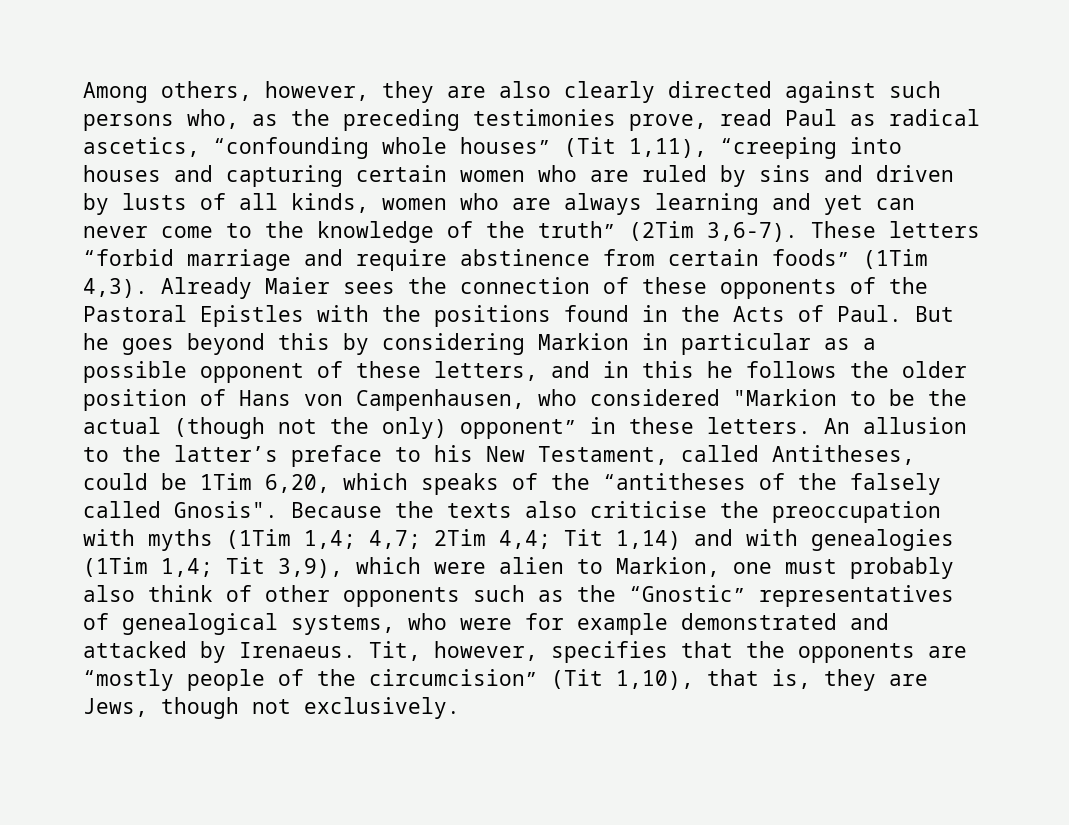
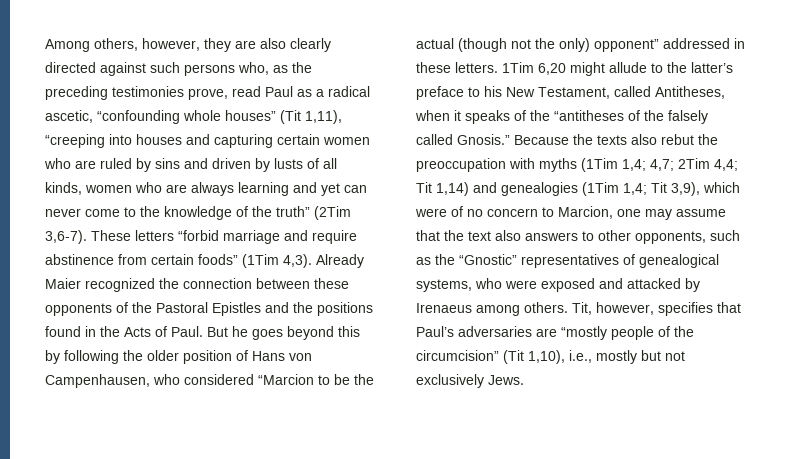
- Among others, however, they are also clearly directed against such persons who, as the preceding testimonies prove, read Paul as radical ascetics, “confounding whole houses” (Tit 1,11), “creeping into houses and capturing certain women who are ruled by sins and driven by lusts of all kinds, women who are always learning and yet can never come to the knowledge of the truth” (2Tim 3,6-7).
+ Among others, however, they are also clearly directed against such persons who, as the preceding testimonies prove, read Paul as a radical ascetic, “confounding whole houses” (Tit 1,11), “creeping into houses and capturing certain women who are ruled by sins and driven by lusts of all kinds, women who are always learning and yet can never come to the knowledge of the truth” (2Tim 3,6-7).
- Already Maier sees the connection of these opponents of the Pastoral Epistles with the positions found in the Acts of Paul.
+ Already Maier recognized the connection between these opponents of the Pastoral Epistles and the positions found in the Acts of Paul.
- But he goes beyond this by considering Markion in particular as a possible opponent of these letters, and in this he follows the older position of Hans von Campenhausen, who considered "Markion to be the actual (though not the only) opponent” in these letters.
+ But he goes beyond this by following the older position of Hans von Campenhausen, who considered “Marcion to be the actual (though not the only) opponent” addressed in these letters.
- An allusion to the latter’s preface to his New Testament, called Antitheses, could be 1Tim 6,20, which speaks of the “antitheses of the falsely called Gnosis".
+ 1Tim 6,20 might allude to the latter’s preface to his New Testament, called Antitheses, when it speaks of the “antitheses of the falsely called Gnosis.”
- Because the texts also criticise the preoccupation with myths (1Tim 1,4; 4,7; 2Tim 4,4; Tit 1,14) and with genealogies (1Tim 1,4; Tit 3,9), which were alien to Markion, one must probably also think of other opponents such as the “Gnostic” representatives of genealogical systems, who were for example demonstrated and attacked by Irenaeus.
+ Because the texts also rebut the preoccupation with myths (1Tim 1,4; 4,7; 2Tim 4,4; Tit 1,14) and genealogies (1Tim 1,4; Tit 3,9), which were of no concern to Marcion, one may assume that the text also answers to other opponents, such as the “Gnostic” representatives of genealogical systems, who were exposed and attacked by Irenaeus among others.
- Tit, however, specifies that the opponents are “mostly people of the circumcision” (Tit 1,10), that is, they are Jews, though not exclusively.
+ Tit, however, specifies that Paul’s adversaries are “mostly people of the circumcision” (Tit 1,10), i.e., mostly but not exclusively Jews.

